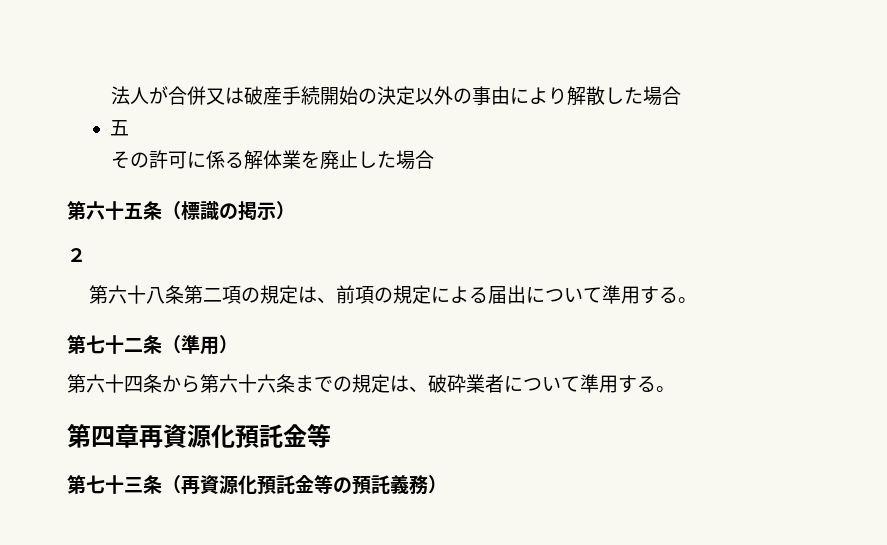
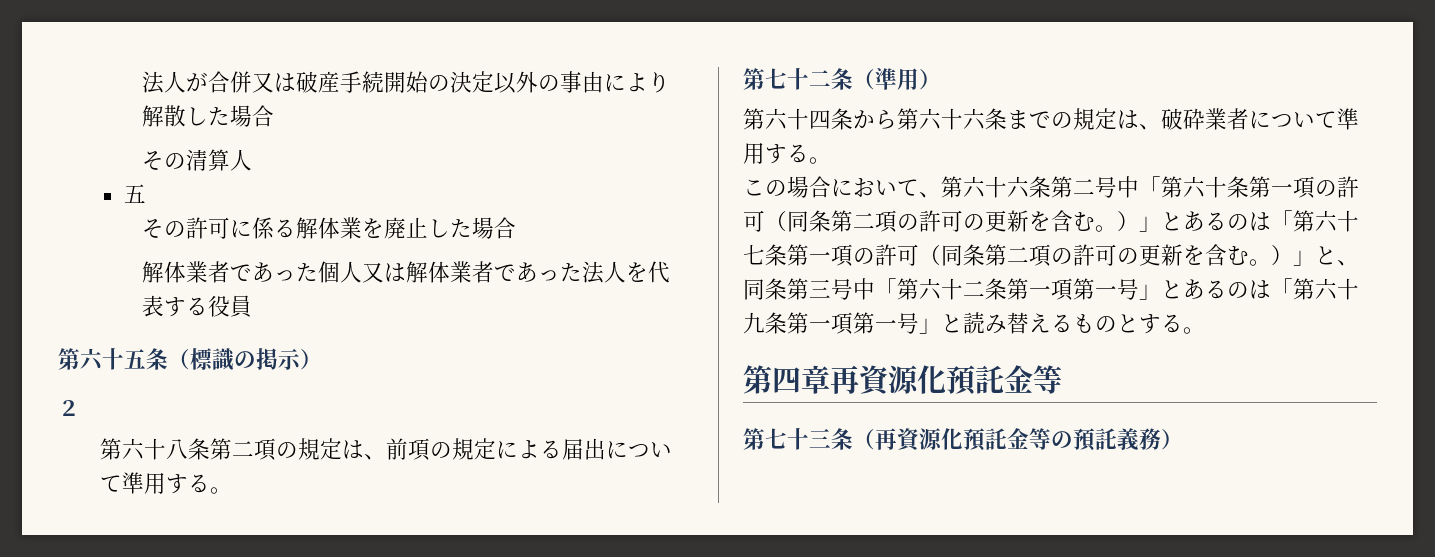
+ その清算人
+ 解体業者であった個人又は解体業者であった法人を代表する役員
+ この場合において、第六十六条第二号中「第六十条第一項の許可（同条第二項の許可の更新を含む。）」とあるのは「第六十七条第一項の許可（同条第二項の許可の更新を含む。）」と、同条第三号中「第六十二条第一項第一号」とあるのは「第六十九条第一項第一号」と読み替えるものとする。

